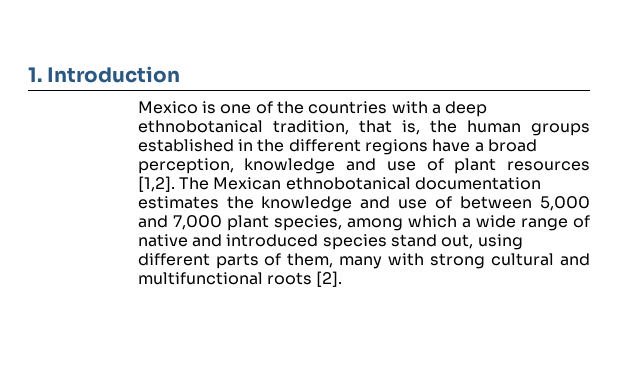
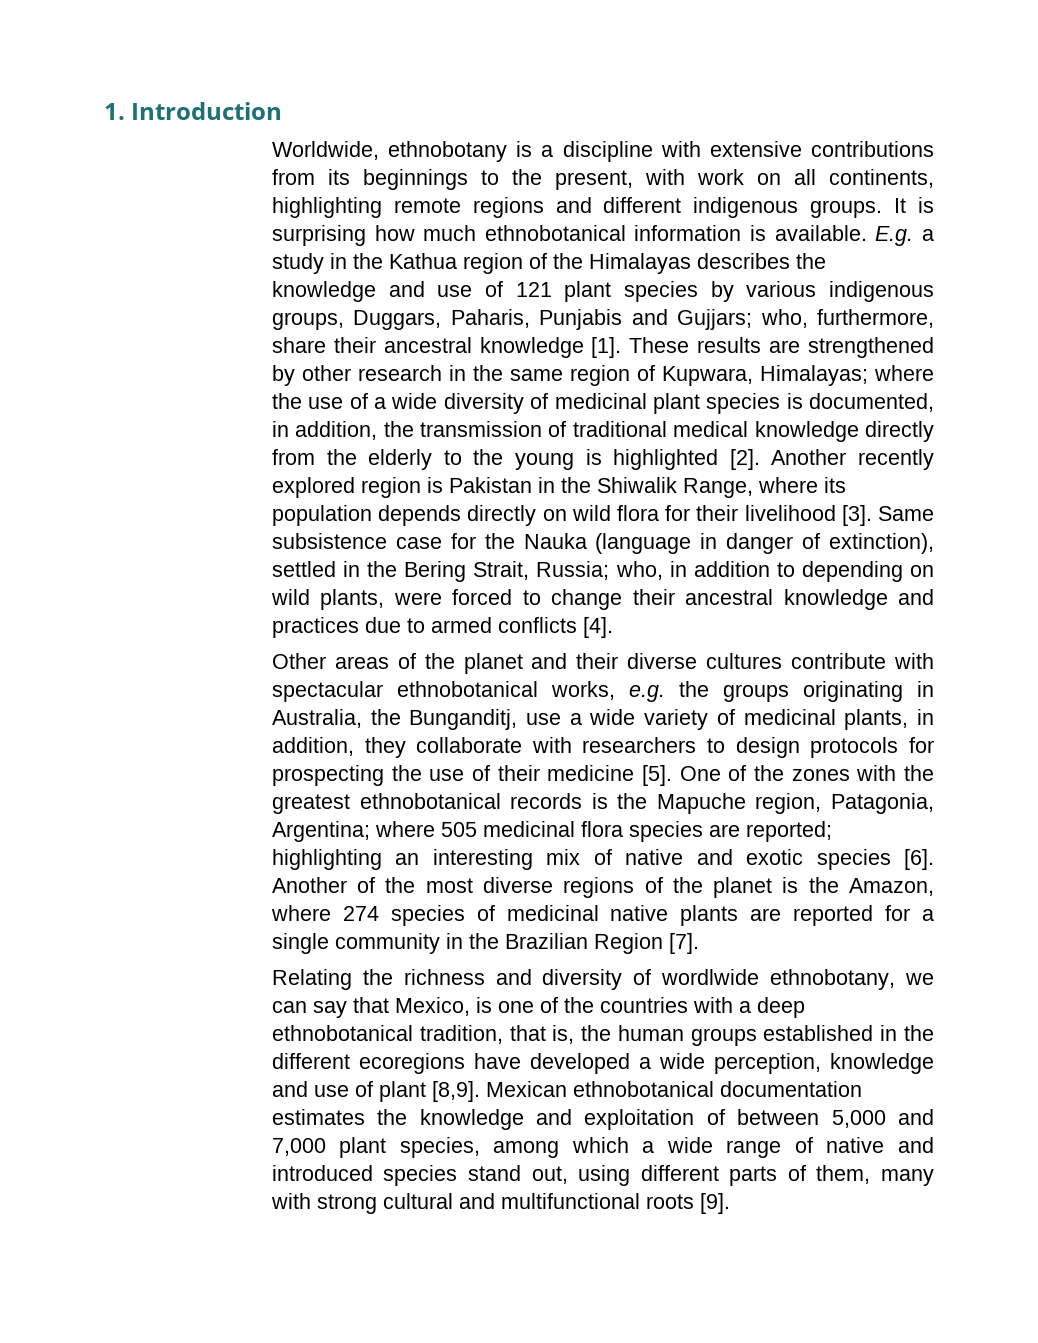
- Mexico is one of the countries with a deep ethnobotanical tradition, that is, the human groups established in the different regions have a broad perception, knowledge and use of plant resources [1,2]. The Mexican ethnobotanical documentation estimates the knowledge and use of between 5,000 and 7,000 plant species, among which a wide range of native and introduced species stand out, using different parts of them, many with strong cultural and multifunctional roots [2].
+ Worldwide, ethnobotany is a discipline with extensive contributions from its beginnings to the present, with work on all continents, highlighting remote regions and different indigenous groups. It is surprising how much ethnobotanical information is available. E.g. a study in the Kathua region of the Himalayas describes the knowledge and use of 121 plant species by various indigenous groups, Duggars, Paharis, Punjabis and Gujjars; who, furthermore, share their ancestral knowledge [1]. These results are strengthened by other research in the same region of Kupwara, Himalayas; where the use of a wide diversity of medicinal plant species is documented, in addition, the transmission of traditional medical knowledge directly from the elderly to the young is highlighted [2]. Another recently explored region is Pakistan in the Shiwalik Range, where its population depends directly on wild flora for their livelihood [3]. Same subsistence case for the Nauka (language in danger of extinction), settled in the Bering Strait, Russia; who, in addition to depending on wild plants, were forced to change their ancestral knowledge and practices due to armed conflicts [4].
+ Other areas of the planet and their diverse cultures contribute with spectacular ethnobotanical works, e.g. the groups originating in Australia, the Bunganditj, use a wide variety of medicinal plants, in addition, they collaborate with researchers to design protocols for prospecting the use of their medicine [5]. One of the zones with the greatest ethnobotanical records is the Mapuche region, Patagonia, Argentina; where 505 medicinal flora species are reported; highlighting an interesting mix of native and exotic species [6]. Another of the most diverse regions of the planet is the Amazon, where 274 species of medicinal native plants are reported for a single community in the Brazilian Region [7].
+ Relating the richness and diversity of wordlwide ethnobotany, we can say that Mexico, is one of the countries with a deep ethnobotanical tradition, that is, the human groups established in the different ecoregions have developed a wide perception, knowledge and use of plant [8,9]. Mexican ethnobotanical documentation estimates the knowledge and exploitation of between 5,000 and 7,000 plant species, among which a wide range of native and introduced species stand out, using different parts of them, many with strong cultural and multifunctional roots [9].

